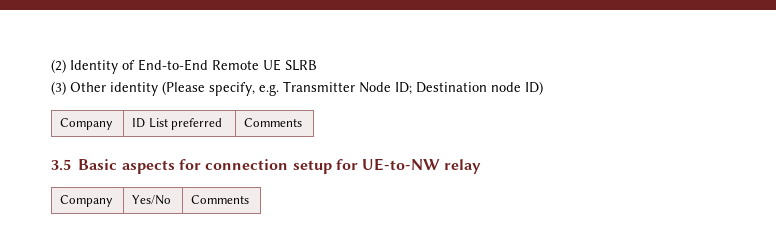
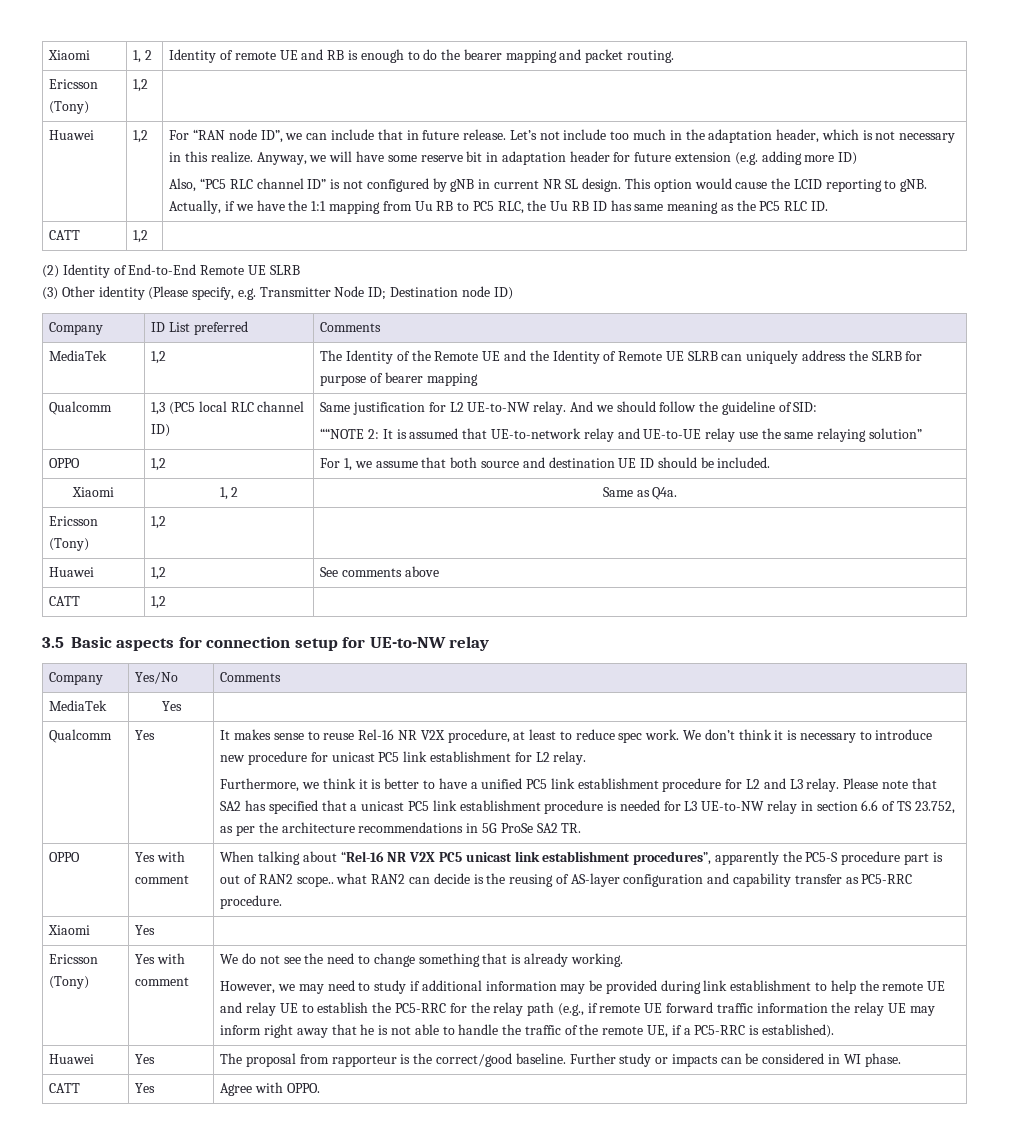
+ Xiaomi | 1, 2 | Identity of remote UE and RB is enough to do the bearer mapping and packet routing.
+ Ericsson (Tony) | 1,2 |
+ Huawei | 1,2 | For “RAN node ID”, we can include that in future release. Let’s not include too much in the adaptation header, which is not necessary in this realize. Anyway, we will have some reserve bit in adaptation header for future extension (e.g. adding more ID)
+ Also, “PC5 RLC channel ID” is not configured by gNB in current NR SL design. This option would cause the LCID reporting to gNB. Actually, if we have the 1:1 mapping from Uu RB to PC5 RLC, the Uu RB ID has same meaning as the PC5 RLC ID.
+ CATT | 1,2 |
+ MediaTek | 1,2 | The Identity of the Remote UE and the Identity of Remote UE SLRB can uniquely address the SLRB for purpose of bearer mapping
+ Qualcomm | 1,3 (PC5 local RLC channel ID) | Same justification for L2 UE-to-NW relay. And we should follow the guideline of SID:
+ ““NOTE 2: It is assumed that UE-to-network relay and UE-to-UE relay use the same relaying solution”
+ OPPO | 1,2 | For 1, we assume that both source and destination UE ID should be included.
+ Xiaomi | 1, 2 | Same as Q4a.
+ Ericsson (Tony) | 1,2 |
+ Huawei | 1,2 | See comments above
+ CATT | 1,2 |
+ MediaTek | Yes |
+ Qualcomm | Yes | It makes sense to reuse Rel-16 NR V2X procedure, at least to reduce spec work. We don’t think it is necessary to introduce new procedure for unicast PC5 link establishment for L2 relay.
+ Furthermore, we think it is better to have a unified PC5 link establishment procedure for L2 and L3 relay. Please note that SA2 has specified that a unicast PC5 link establishment procedure is needed for L3 UE-to-NW relay in section 6.6 of TS 23.752, as per the architecture recommendations in 5G ProSe SA2 TR.
+ OPPO | Yes with comment | When talking about “Rel-16 NR V2X PC5 unicast link establishment procedures”, apparently the PC5-S procedure part is out of RAN2 scope.. what RAN2 can decide is the reusing of AS-layer configuration and capability transfer as PC5-RRC procedure.
+ Xiaomi | Yes |
+ Ericsson (Tony) | Yes with comment | We do not see the need to change something that is already working.
+ However, we may need to study if additional information may be provided during link establishment to help the remote UE and relay UE to establish the PC5-RRC for the relay path (e.g., if remote UE forward traffic information the relay UE may inform right away that he is not able to handle the traffic of the remote UE, if a PC5-RRC is established).
+ Huawei | Yes | The proposal from rapporteur is the correct/good baseline. Further study or impacts can be considered in WI phase.
+ CATT | Yes | Agree with OPPO.

